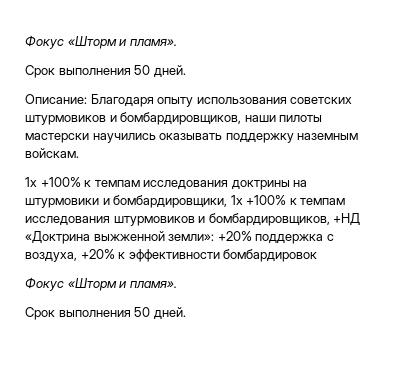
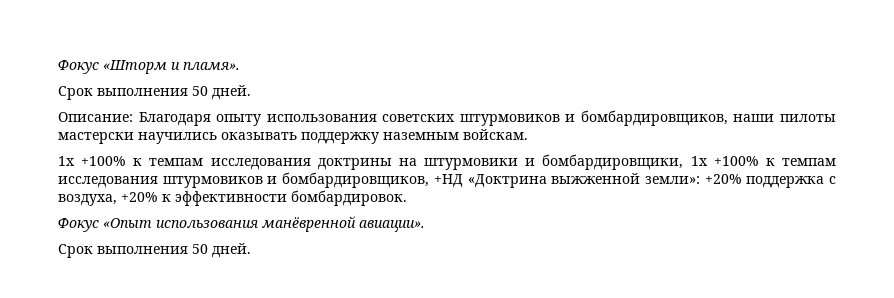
- 1х +100% к темпам исследования доктрины на штурмовики и бомбардировщики, 1х +100% к темпам исследования штурмовиков и бомбардировщиков, +НД «Доктрина выжженной земли»: +20% поддержка с воздуха, +20% к эффективности бомбардировок
- Фокус «Шторм и пламя».
+ 1х +100% к темпам исследования доктрины на штурмовики и бомбардировщики, 1х +100% к темпам исследования штурмовиков и бомбардировщиков, +НД «Доктрина выжженной земли»: +20% поддержка с воздуха, +20% к эффективности бомбардировок.
+ Фокус «Опыт использования манёвренной авиации».

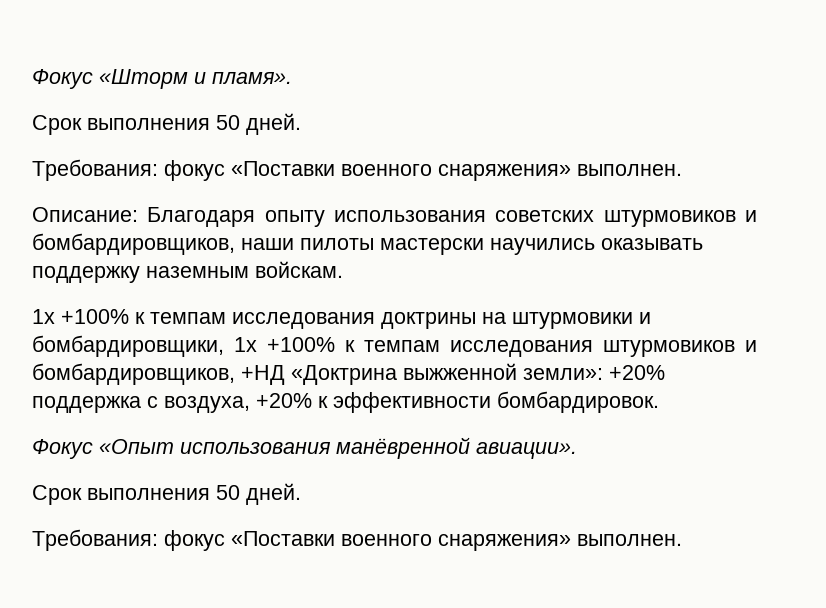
  Фокус «Шторм и пламя».
  Срок выполнения 50 дней.
+ Требования: фокус «Поставки военного снаряжения» выполнен.
  Фокус «Опыт использования манёвренной авиации».
  Срок выполнения 50 дней.
+ Требования: фокус «Поставки военного снаряжения» выполнен.

